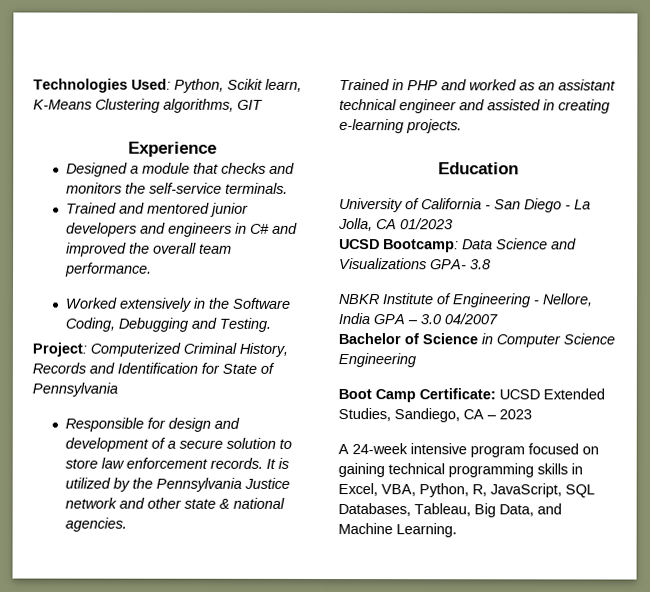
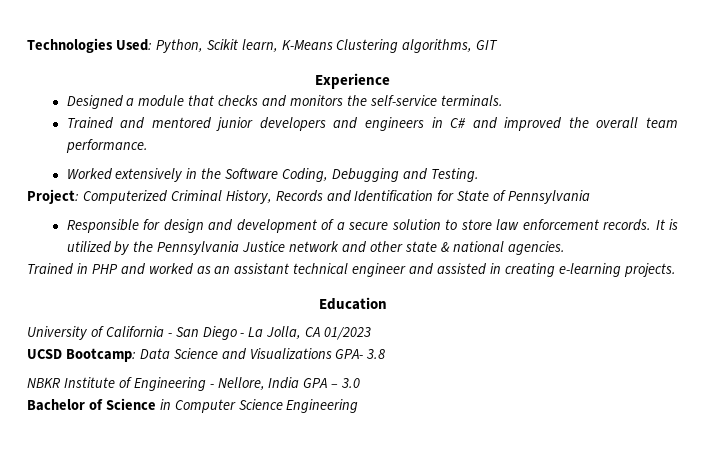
- NBKR Institute of Engineering - Nellore, India GPA – 3.0 04/2007
+ NBKR Institute of Engineering - Nellore, India GPA – 3.0
- Boot Camp Certificate: UCSD Extended Studies, Sandiego, CA – 2023
- A 24-week intensive program focused on gaining technical programming skills in Excel, VBA, Python, R, JavaScript, SQL Databases, Tableau, Big Data, and Machine Learning.

